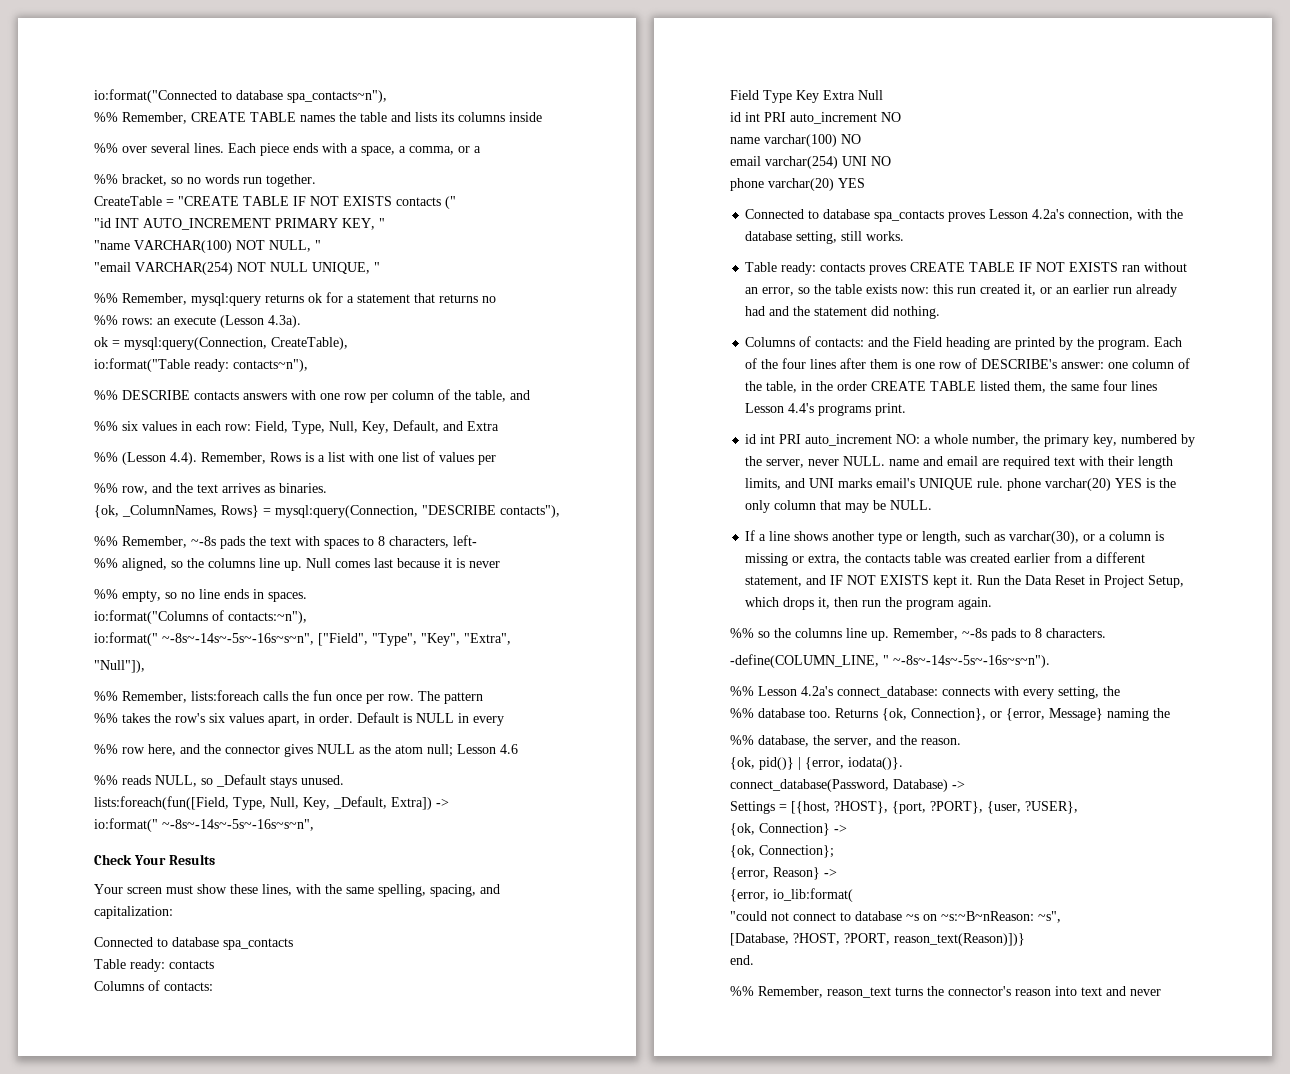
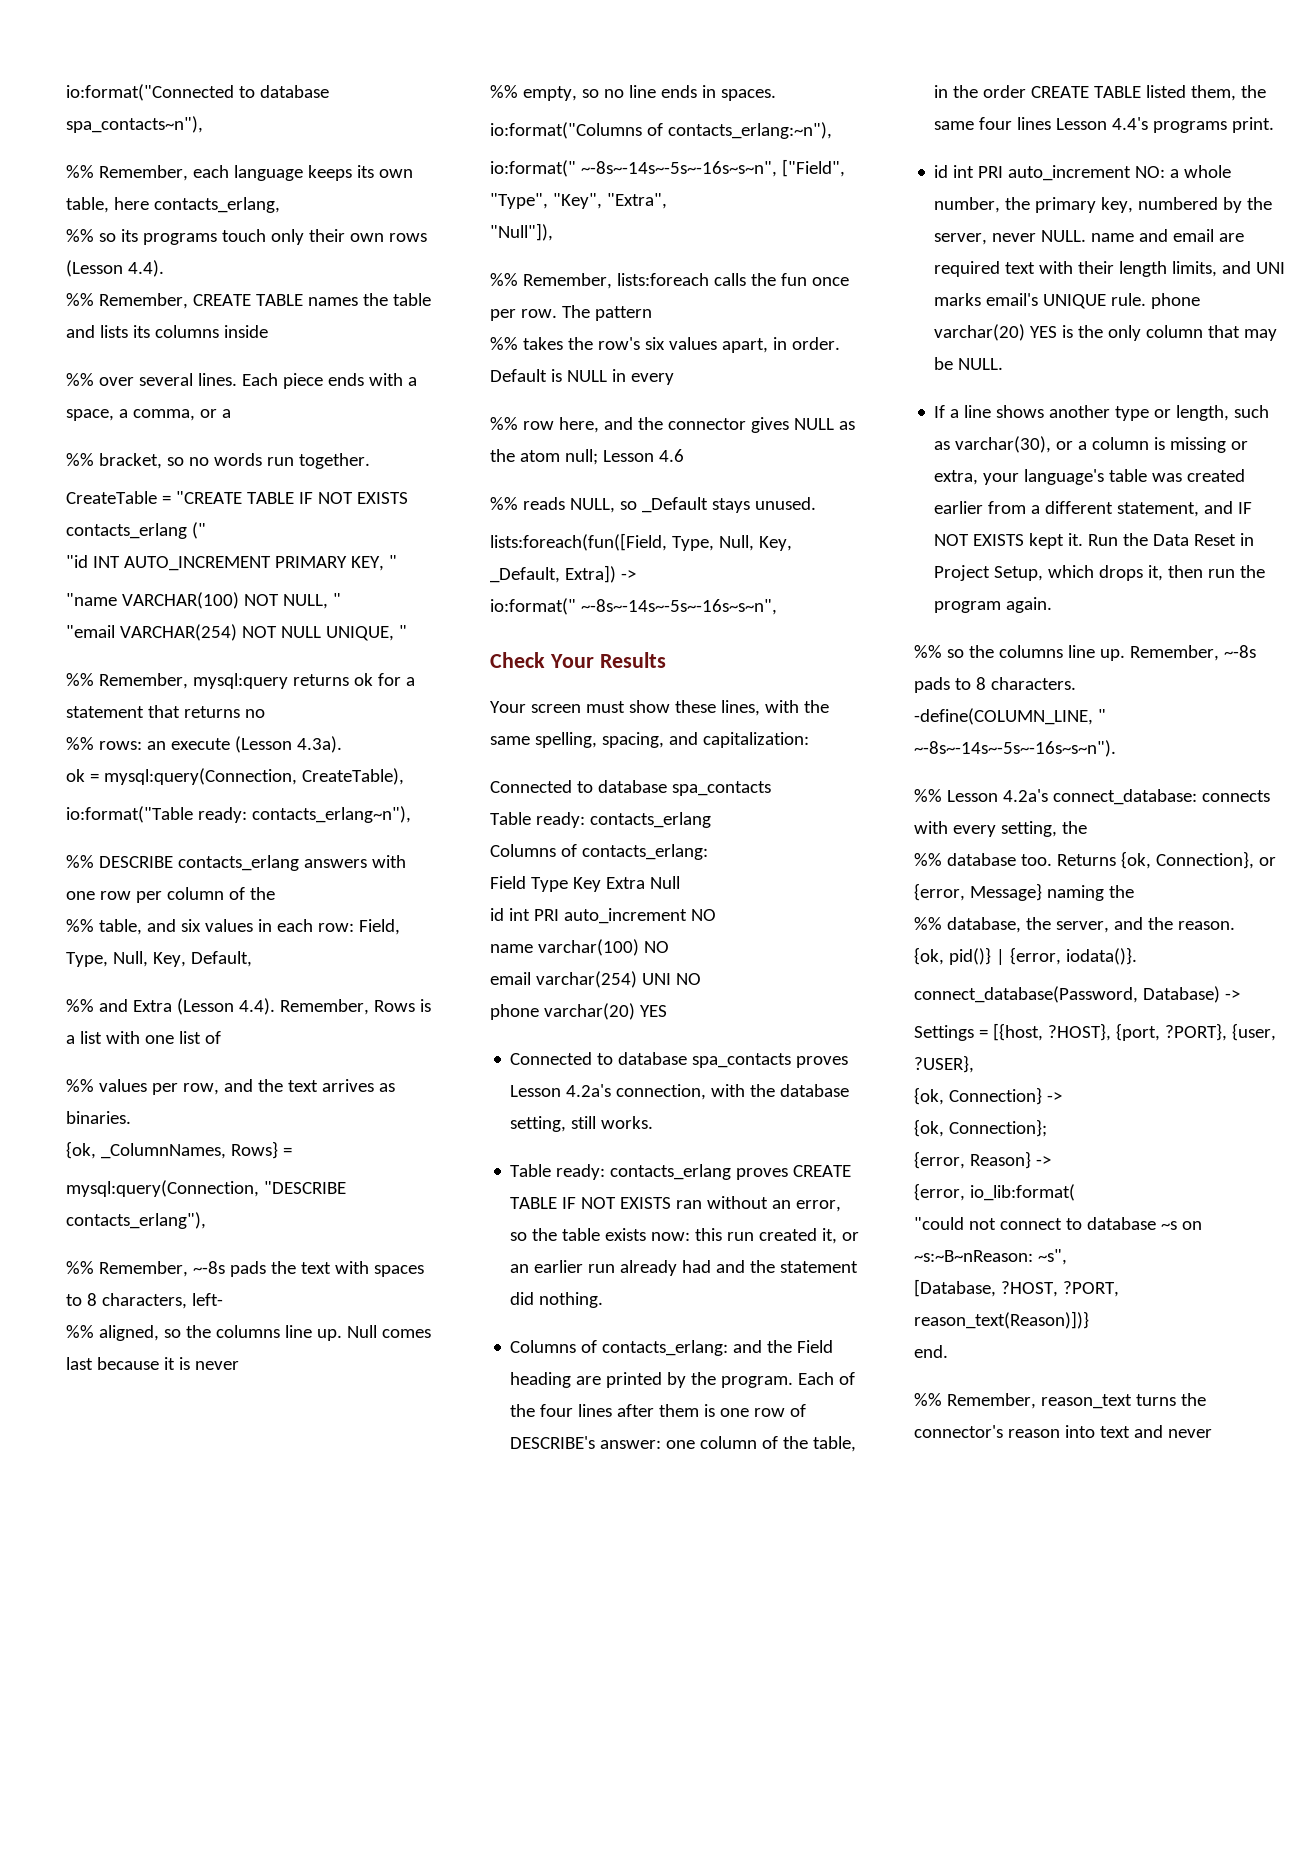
+ %% Remember, each language keeps its own table, here contacts_erlang,
+ %% so its programs touch only their own rows (Lesson 4.4).
- CreateTable = "CREATE TABLE IF NOT EXISTS contacts ("
+ CreateTable = "CREATE TABLE IF NOT EXISTS contacts_erlang ("
- io:format("Table ready: contacts~n"),
+ io:format("Table ready: contacts_erlang~n"),
- %% DESCRIBE contacts answers with one row per column of the table, and
- %% six values in each row: Field, Type, Null, Key, Default, and Extra
- %% (Lesson 4.4). Remember, Rows is a list with one list of values per
- %% row, and the text arrives as binaries.
+ %% DESCRIBE contacts_erlang answers with one row per column of the
+ %% table, and six values in each row: Field, Type, Null, Key, Default,
+ %% and Extra (Lesson 4.4). Remember, Rows is a list with one list of
+ %% values per row, and the text arrives as binaries.
- {ok, _ColumnNames, Rows} = mysql:query(Connection, "DESCRIBE contacts"),
+ {ok, _ColumnNames, Rows} =
+ mysql:query(Connection, "DESCRIBE contacts_erlang"),
- io:format("Columns of contacts:~n"),
+ io:format("Columns of contacts_erlang:~n"),
  Your screen must show these lines, with the same spelling, spacing, and capitalization:
  Connected to database spa_contacts
- Table ready: contacts
- Columns of contacts:
+ Table ready: contacts_erlang
+ Columns of contacts_erlang:
- Table ready: contacts proves CREATE TABLE IF NOT EXISTS ran without an error, so the table exists now: this run created it, or an earlier run already had and the statement did nothing.
+ Table ready: contacts_erlang proves CREATE TABLE IF NOT EXISTS ran without an error, so the table exists now: this run created it, or an earlier run already had and the statement did nothing.
- Columns of contacts: and the Field heading are printed by the program.
+ Columns of contacts_erlang: and the Field heading are printed by the program.
- If a line shows another type or length, such as varchar(30), or a column is missing or extra, the contacts table was created earlier from a different statement, and IF NOT EXISTS kept it.
+ If a line shows another type or length, such as varchar(30), or a column is missing or extra, your language's table was created earlier from a different statement, and IF NOT EXISTS kept it.

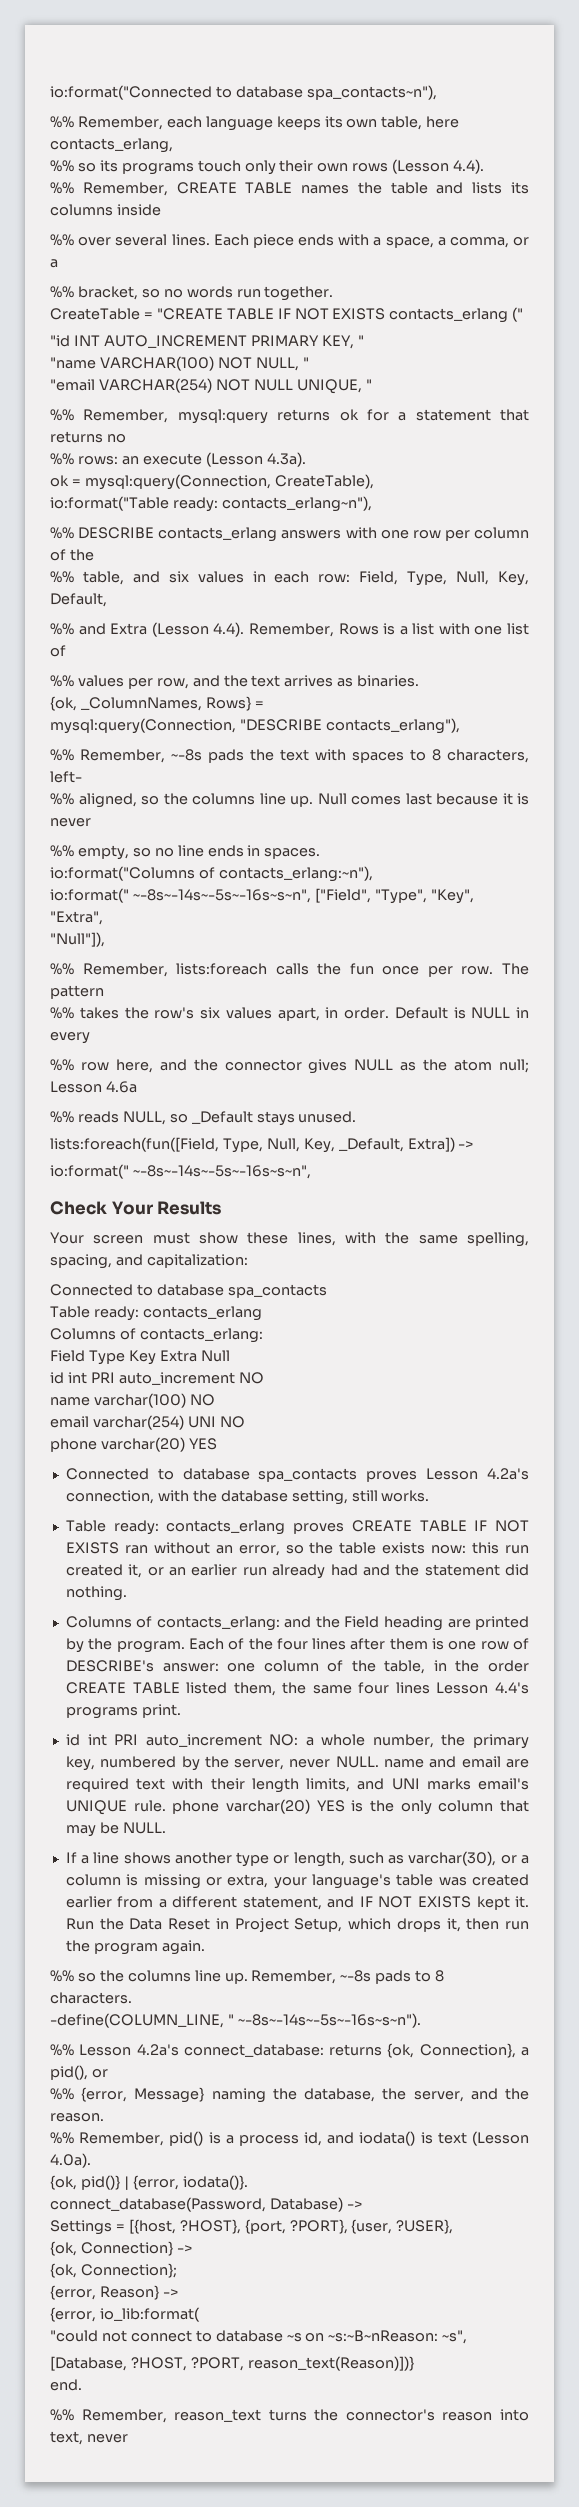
- %% row here, and the connector gives NULL as the atom null; Lesson 4.6
+ %% row here, and the connector gives NULL as the atom null; Lesson 4.6a
- %% Lesson 4.2a's connect_database: connects with every setting, the
- %% database too. Returns {ok, Connection}, or {error, Message} naming the
- %% database, the server, and the reason.
+ %% Lesson 4.2a's connect_database: returns {ok, Connection}, a pid(), or
+ %% {error, Message} naming the database, the server, and the reason.
+ %% Remember, pid() is a process id, and iodata() is text (Lesson 4.0a).
- %% Remember, reason_text turns the connector's reason into text and never
+ %% Remember, reason_text turns the connector's reason into text, never

